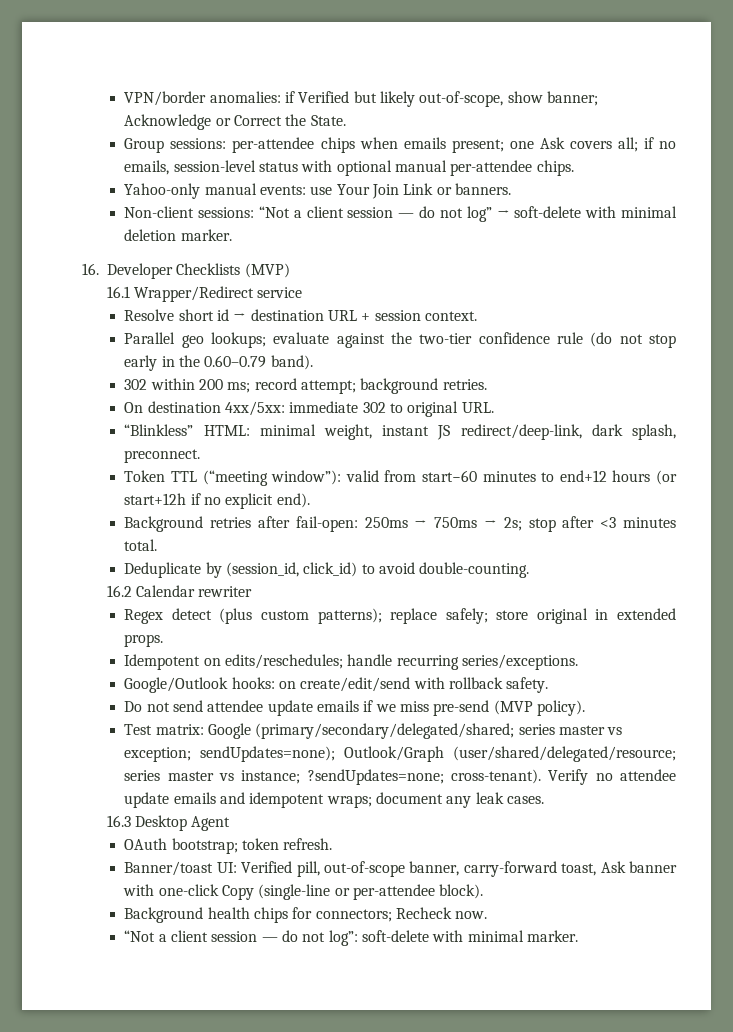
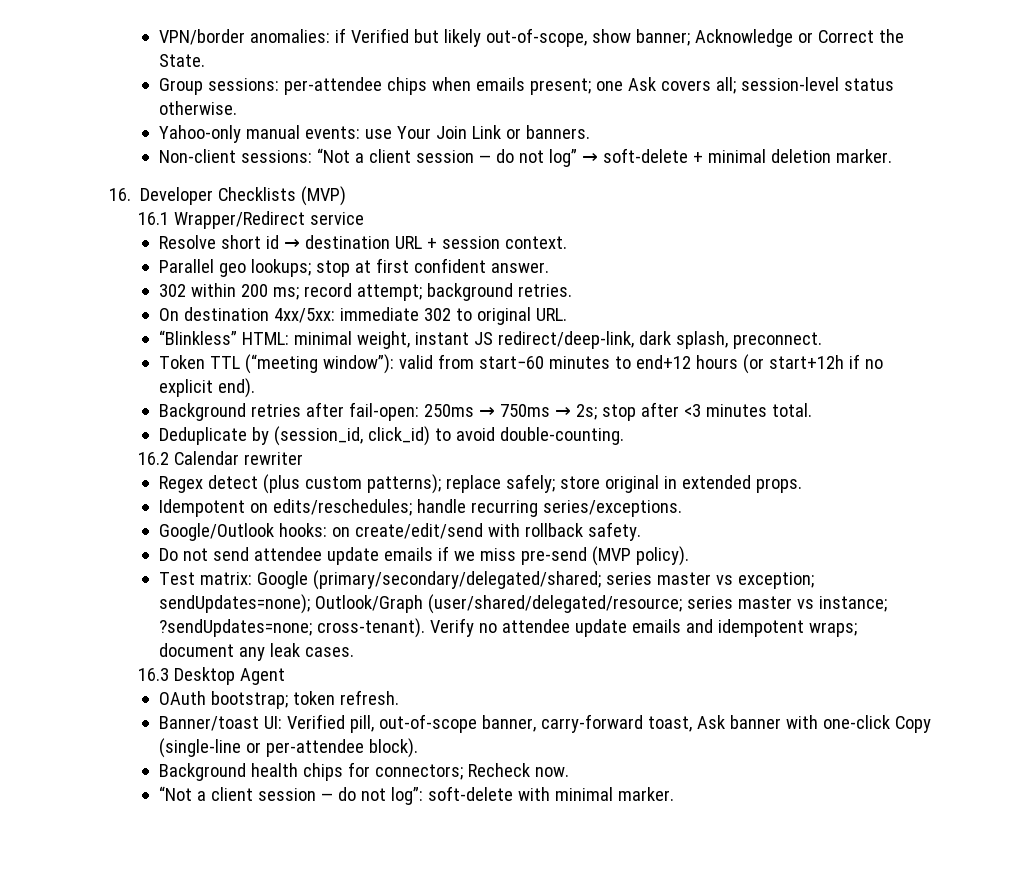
- Group sessions: per-attendee chips when emails present; one Ask covers all; if no emails, session-level status with optional manual per-attendee chips.
+ Group sessions: per-attendee chips when emails present; one Ask covers all; session-level status otherwise.
- Non-client sessions: “Not a client session — do not log” → soft-delete with minimal deletion marker.
+ Non-client sessions: “Not a client session — do not log” → soft-delete + minimal deletion marker.
- Parallel geo lookups; evaluate against the two-tier confidence rule (do not stop early in the 0.60–0.79 band).
+ Parallel geo lookups; stop at first confident answer.

